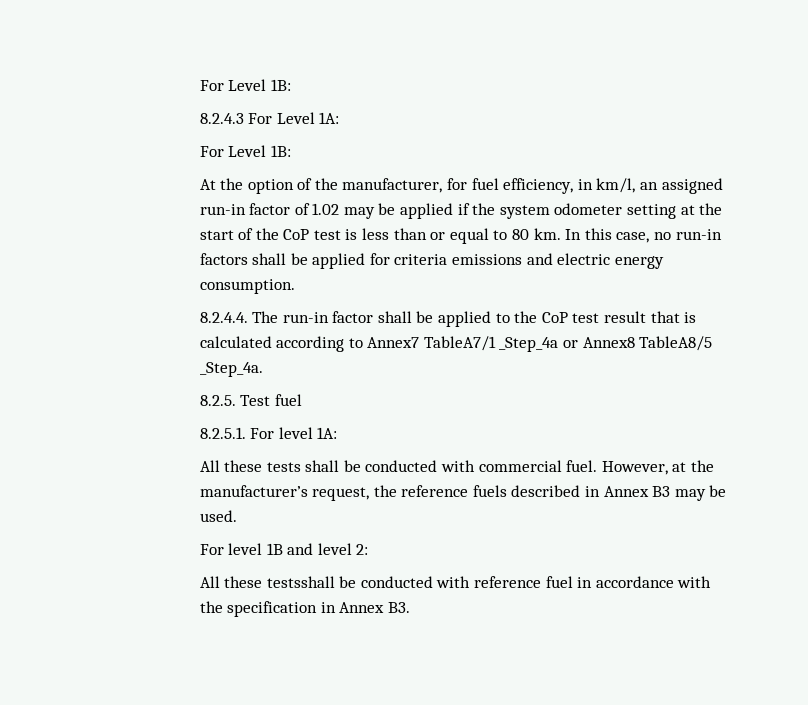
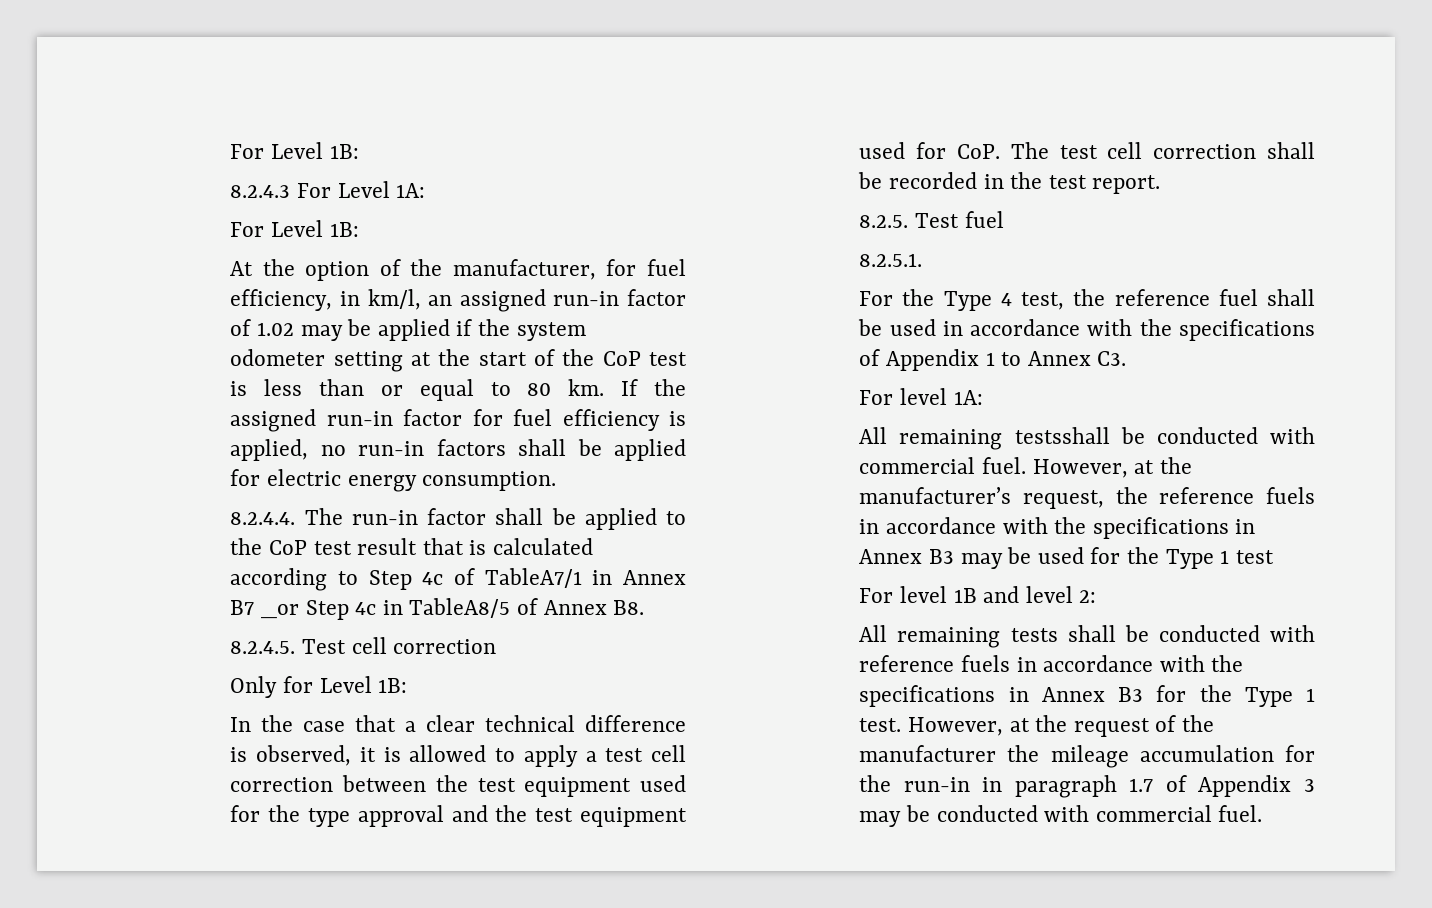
- In this case, no run-in factors shall be applied for criteria emissions and electric energy consumption.
+ If the assigned run-in factor for fuel efficiency is applied, no run-in factors shall be applied for electric energy consumption.
- 8.2.4.4. The run-in factor shall be applied to the CoP test result that is calculated according to Annex7 TableA7/1 _Step_4a or Annex8 TableA8/5 _Step_4a.
+ 8.2.4.4. The run-in factor shall be applied to the CoP test result that is calculated according to Step 4c of TableA7/1 in Annex B7 _or Step 4c in TableA8/5 of Annex B8.
+ 8.2.4.5. Test cell correction
+ Only for Level 1B:
+ In the case that a clear technical difference is observed, it is allowed to apply a test cell correction between the test equipment used for the type approval and the test equipment used for CoP. The test cell correction shall be recorded in the test report.
  8.2.5. Test fuel
- 8.2.5.1. For level 1A:
+ 8.2.5.1.
+ For the Type 4 test, the reference fuel shall be used in accordance with the specifications of Appendix 1 to Annex C3.
+ For level 1A:
- All these tests shall be conducted with commercial fuel.
+ All remaining testsshall be conducted with commercial fuel.
- However, at the manufacturer’s request, the reference fuels described in Annex B3 may be used.
+ However, at the manufacturer’s request, the reference fuels in accordance with the specifications in Annex B3 may be used for the Type 1 test
- All these testsshall be conducted with reference fuel in accordance with the specification in Annex B3.
+ All remaining tests shall be conducted with reference fuels in accordance with the specifications in Annex B3 for the Type 1 test. However, at the request of the manufacturer the mileage accumulation for the run-in in paragraph 1.7 of Appendix 3 may be conducted with commercial fuel.

